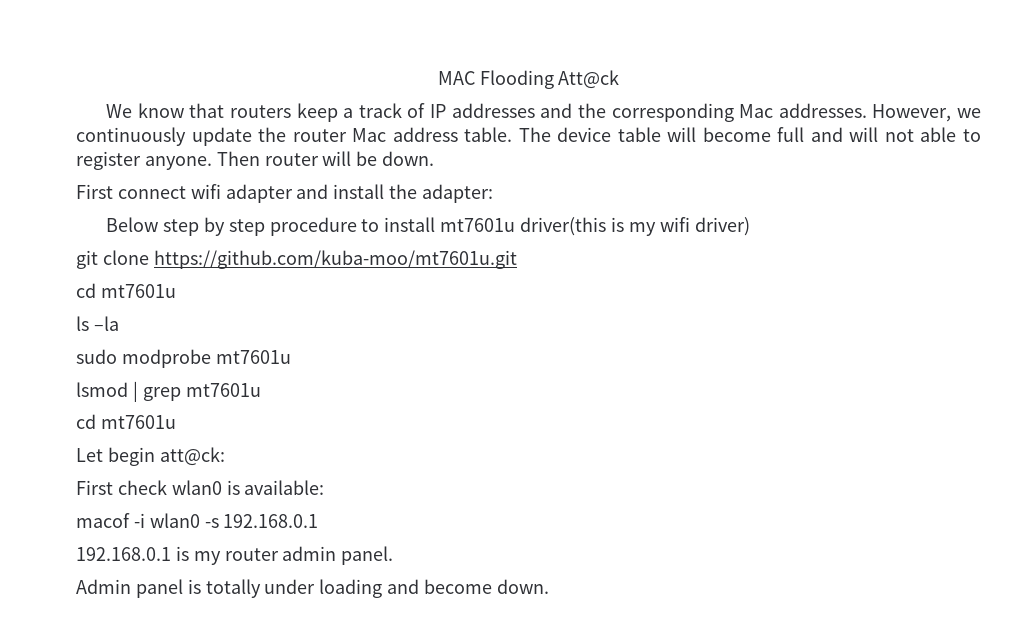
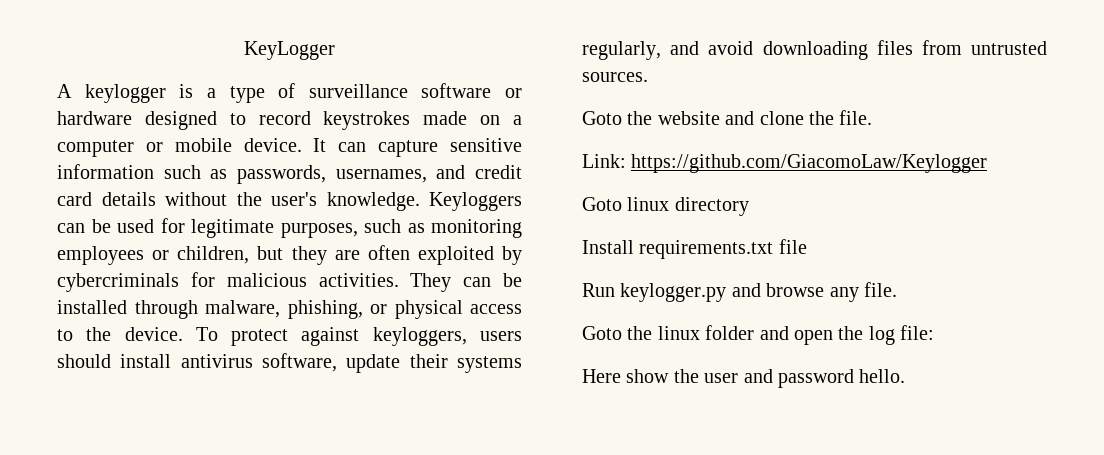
- MAC Flooding Att@ck
- We know that routers keep a track of IP addresses and the corresponding Mac addresses. However, we continuously update the router Mac address table. The device table will become full and will not able to register anyone. Then router will be down.
- First connect wifi adapter and install the adapter:
- Below step by step procedure to install mt7601u driver(this is my wifi driver)
- git clone https://github.com/kuba-moo/mt7601u.git
- cd mt7601u
- ls –la
- sudo modprobe mt7601u
- lsmod | grep mt7601u
- cd mt7601u
- Let begin att@ck:
- First check wlan0 is available:
- macof -i wlan0 -s 192.168.0.1
- 192.168.0.1 is my router admin panel.
- Admin panel is totally under loading and become down.
+ KeyLogger
+ A keylogger is a type of surveillance software or hardware designed to record keystrokes made on a computer or mobile device. It can capture sensitive information such as passwords, usernames, and credit card details without the user's knowledge. Keyloggers can be used for legitimate purposes, such as monitoring employees or children, but they are often exploited by cybercriminals for malicious activities. They can be installed through malware, phishing, or physical access to the device. To protect against keyloggers, users should install antivirus software, update their systems regularly, and avoid downloading files from untrusted sources.
+ Goto the website and clone the file.
+ Link: https://github.com/GiacomoLaw/Keylogger
+ Goto linux directory
+ Install requirements.txt file
+ Run keylogger.py and browse any file.
+ Goto the linux folder and open the log file:
+ Here show the user and password hello.

